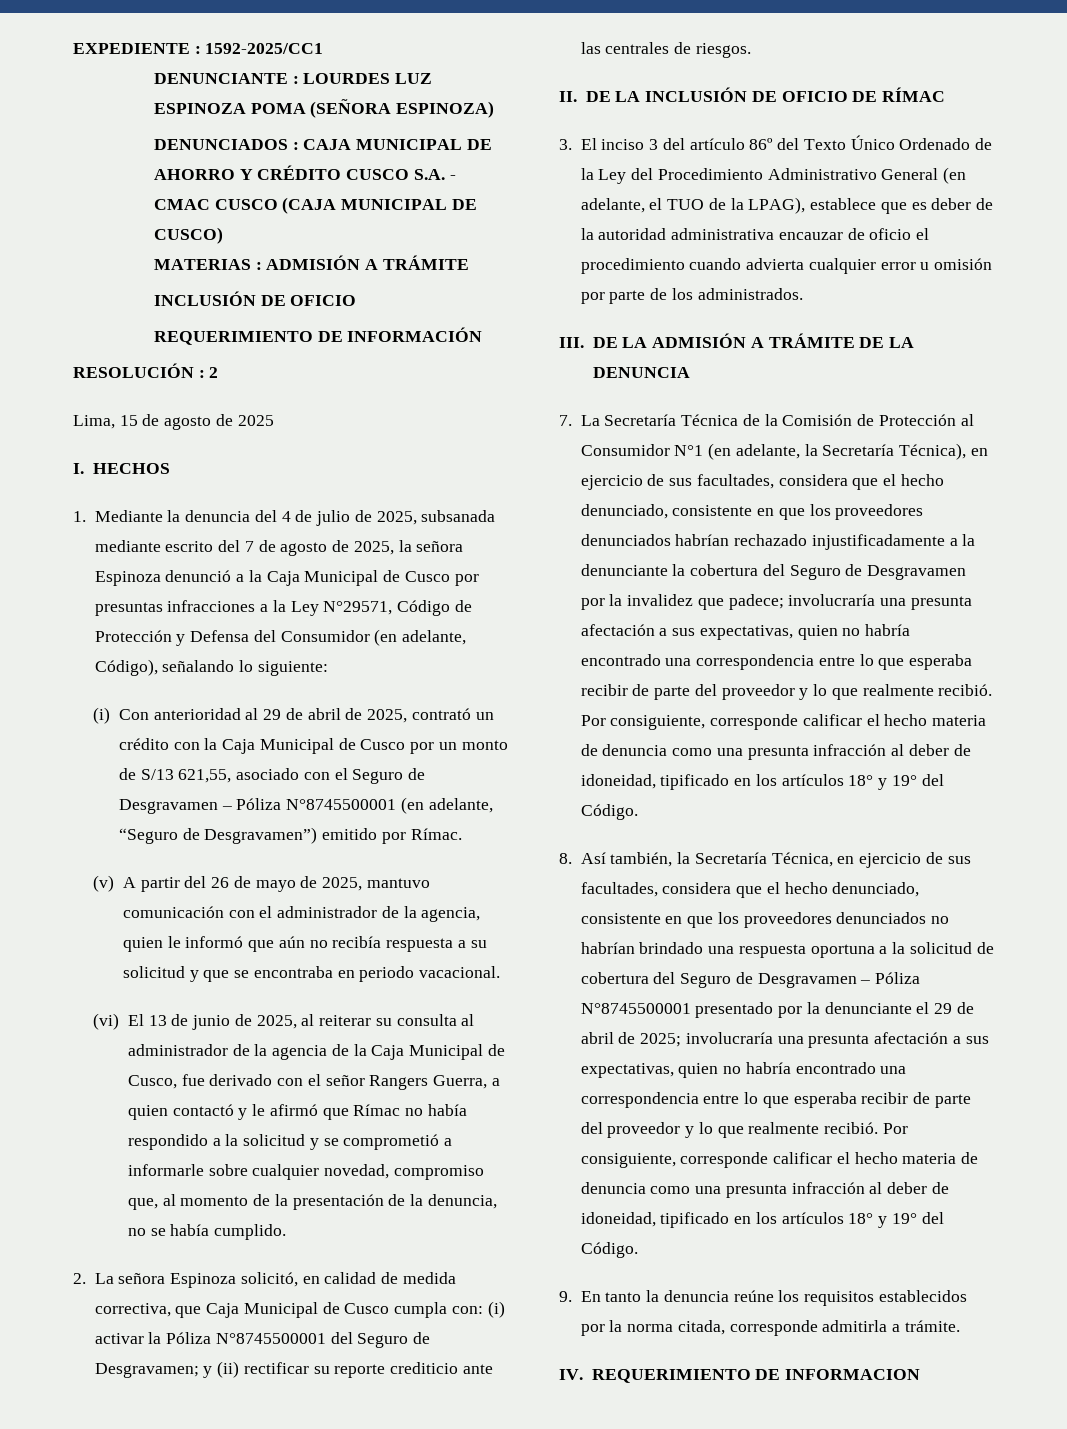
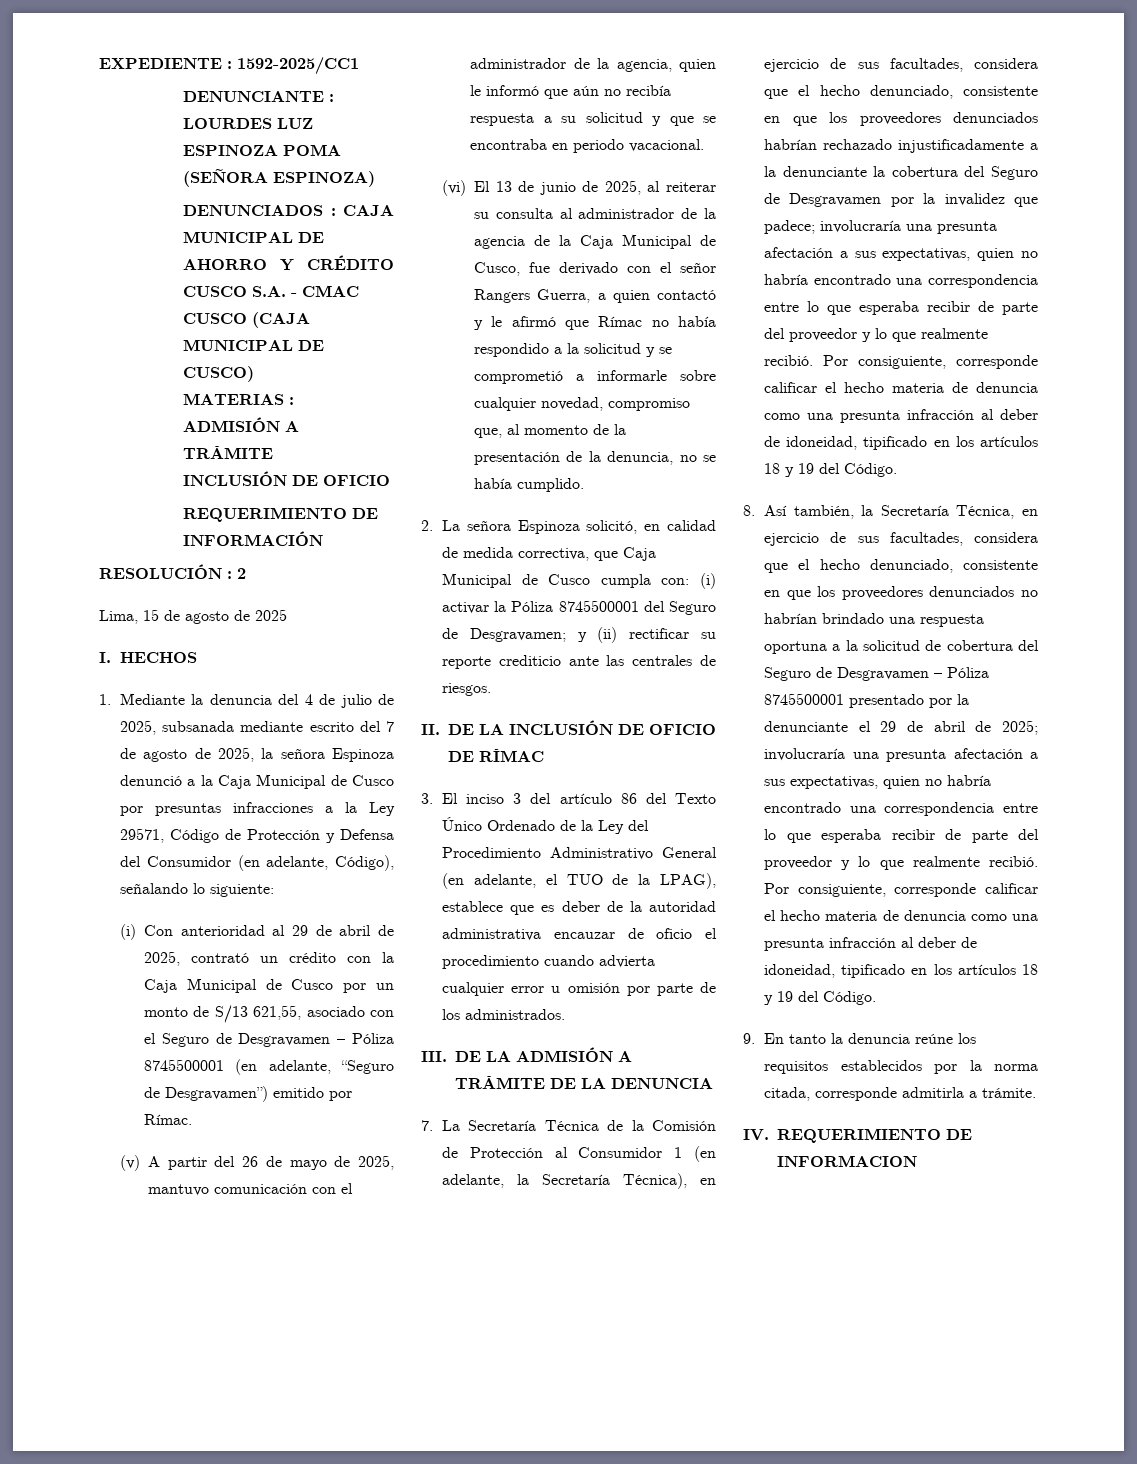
- 1. Mediante la denuncia del 4 de julio de 2025, subsanada mediante escrito del 7 de agosto de 2025, la señora Espinoza denunció a la Caja Municipal de Cusco por presuntas infracciones a la Ley N°29571, Código de Protección y Defensa del Consumidor (en adelante, Código), señalando lo siguiente:
+ 1. Mediante la denuncia del 4 de julio de 2025, subsanada mediante escrito del 7 de agosto de 2025, la señora Espinoza denunció a la Caja Municipal de Cusco por presuntas infracciones a la Ley 29571, Código de Protección y Defensa del Consumidor (en adelante, Código), señalando lo siguiente:
- (i) Con anterioridad al 29 de abril de 2025, contrató un crédito con la Caja Municipal de Cusco por un monto de S/13 621,55, asociado con el Seguro de Desgravamen – Póliza N°8745500001 (en adelante, “Seguro de Desgravamen”) emitido por Rímac.
+ (i) Con anterioridad al 29 de abril de 2025, contrató un crédito con la Caja Municipal de Cusco por un monto de S/13 621,55, asociado con el Seguro de Desgravamen – Póliza 8745500001 (en adelante, “Seguro de Desgravamen”) emitido por Rímac.
- 2. La señora Espinoza solicitó, en calidad de medida correctiva, que Caja Municipal de Cusco cumpla con: (i) activar la Póliza N°8745500001 del Seguro de Desgravamen; y (ii) rectificar su reporte crediticio ante las centrales de riesgos.
+ 2. La señora Espinoza solicitó, en calidad de medida correctiva, que Caja Municipal de Cusco cumpla con: (i) activar la Póliza 8745500001 del Seguro de Desgravamen; y (ii) rectificar su reporte crediticio ante las centrales de riesgos.
- 3. El inciso 3 del artículo 86º del Texto Único Ordenado de la Ley del Procedimiento Administrativo General (en adelante, el TUO de la LPAG), establece que es deber de la autoridad administrativa encauzar de oficio el procedimiento cuando advierta cualquier error u omisión por parte de los administrados.
+ 3. El inciso 3 del artículo 86 del Texto Único Ordenado de la Ley del Procedimiento Administrativo General (en adelante, el TUO de la LPAG), establece que es deber de la autoridad administrativa encauzar de oficio el procedimiento cuando advierta cualquier error u omisión por parte de los administrados.
- 7. La Secretaría Técnica de la Comisión de Protección al Consumidor N°1 (en adelante, la Secretaría Técnica), en ejercicio de sus facultades, considera que el hecho denunciado, consistente en que los proveedores denunciados habrían rechazado injustificadamente a la denunciante la cobertura del Seguro de Desgravamen por la invalidez que padece; involucraría una presunta afectación a sus expectativas, quien no habría encontrado una correspondencia entre lo que esperaba recibir de parte del proveedor y lo que realmente recibió. Por consiguiente, corresponde calificar el hecho materia de denuncia como una presunta infracción al deber de idoneidad, tipificado en los artículos 18° y 19° del Código.
+ 7. La Secretaría Técnica de la Comisión de Protección al Consumidor 1 (en adelante, la Secretaría Técnica), en ejercicio de sus facultades, considera que el hecho denunciado, consistente en que los proveedores denunciados habrían rechazado injustificadamente a la denunciante la cobertura del Seguro de Desgravamen por la invalidez que padece; involucraría una presunta afectación a sus expectativas, quien no habría encontrado una correspondencia entre lo que esperaba recibir de parte del proveedor y lo que realmente recibió. Por consiguiente, corresponde calificar el hecho materia de denuncia como una presunta infracción al deber de idoneidad, tipificado en los artículos 18 y 19 del Código.
- 8. Así también, la Secretaría Técnica, en ejercicio de sus facultades, considera que el hecho denunciado, consistente en que los proveedores denunciados no habrían brindado una respuesta oportuna a la solicitud de cobertura del Seguro de Desgravamen – Póliza N°8745500001 presentado por la denunciante el 29 de abril de 2025; involucraría una presunta afectación a sus expectativas, quien no habría encontrado una correspondencia entre lo que esperaba recibir de parte del proveedor y lo que realmente recibió. Por consiguiente, corresponde calificar el hecho materia de denuncia como una presunta infracción al deber de idoneidad, tipificado en los artículos 18° y 19° del Código.
+ 8. Así también, la Secretaría Técnica, en ejercicio de sus facultades, considera que el hecho denunciado, consistente en que los proveedores denunciados no habrían brindado una respuesta oportuna a la solicitud de cobertura del Seguro de Desgravamen – Póliza 8745500001 presentado por la denunciante el 29 de abril de 2025; involucraría una presunta afectación a sus expectativas, quien no habría encontrado una correspondencia entre lo que esperaba recibir de parte del proveedor y lo que realmente recibió. Por consiguiente, corresponde calificar el hecho materia de denuncia como una presunta infracción al deber de idoneidad, tipificado en los artículos 18 y 19 del Código.

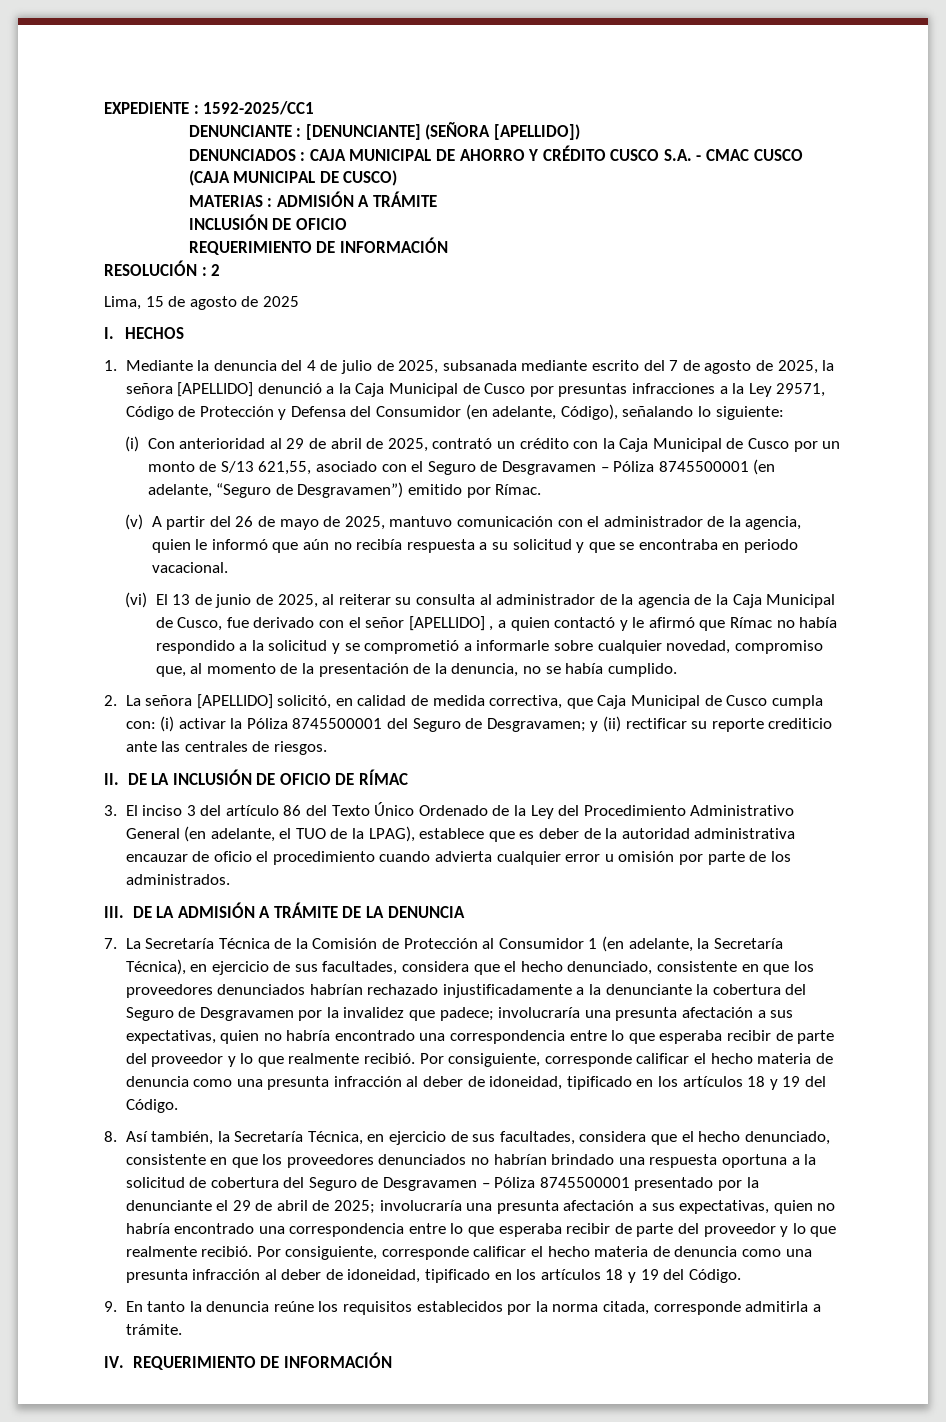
- DENUNCIANTE : LOURDES LUZ ESPINOZA POMA (SEÑORA ESPINOZA)
+ DENUNCIANTE : [DENUNCIANTE] (SEÑORA [APELLIDO])
- 1. Mediante la denuncia del 4 de julio de 2025, subsanada mediante escrito del 7 de agosto de 2025, la señora Espinoza denunció a la Caja Municipal de Cusco por presuntas infracciones a la Ley 29571, Código de Protección y Defensa del Consumidor (en adelante, Código), señalando lo siguiente:
+ 1. Mediante la denuncia del 4 de julio de 2025, subsanada mediante escrito del 7 de agosto de 2025, la señora [APELLIDO] denunció a la Caja Municipal de Cusco por presuntas infracciones a la Ley 29571, Código de Protección y Defensa del Consumidor (en adelante, Código), señalando lo siguiente:
- (vi) El 13 de junio de 2025, al reiterar su consulta al administrador de la agencia de la Caja Municipal de Cusco, fue derivado con el señor Rangers Guerra, a quien contactó y le afirmó que Rímac no había respondido a la solicitud y se comprometió a informarle sobre cualquier novedad, compromiso que, al momento de la presentación de la denuncia, no se había cumplido.
+ (vi) El 13 de junio de 2025, al reiterar su consulta al administrador de la agencia de la Caja Municipal de Cusco, fue derivado con el señor [APELLIDO] , a quien contactó y le afirmó que Rímac no había respondido a la solicitud y se comprometió a informarle sobre cualquier novedad, compromiso que, al momento de la presentación de la denuncia, no se había cumplido.
- 2. La señora Espinoza solicitó, en calidad de medida correctiva, que Caja Municipal de Cusco cumpla con: (i) activar la Póliza 8745500001 del Seguro de Desgravamen; y (ii) rectificar su reporte crediticio ante las centrales de riesgos.
+ 2. La señora [APELLIDO] solicitó, en calidad de medida correctiva, que Caja Municipal de Cusco cumpla con: (i) activar la Póliza 8745500001 del Seguro de Desgravamen; y (ii) rectificar su reporte crediticio ante las centrales de riesgos.
- IV. REQUERIMIENTO DE INFORMACION
+ IV. REQUERIMIENTO DE INFORMACIÓN

